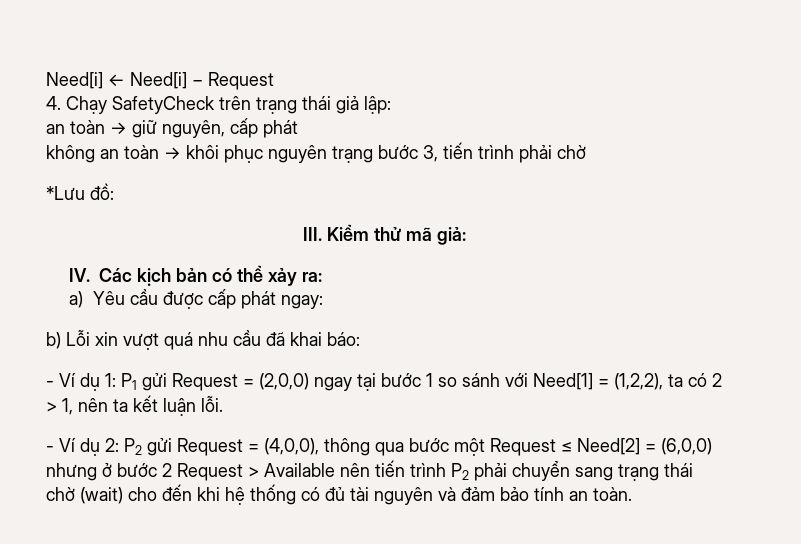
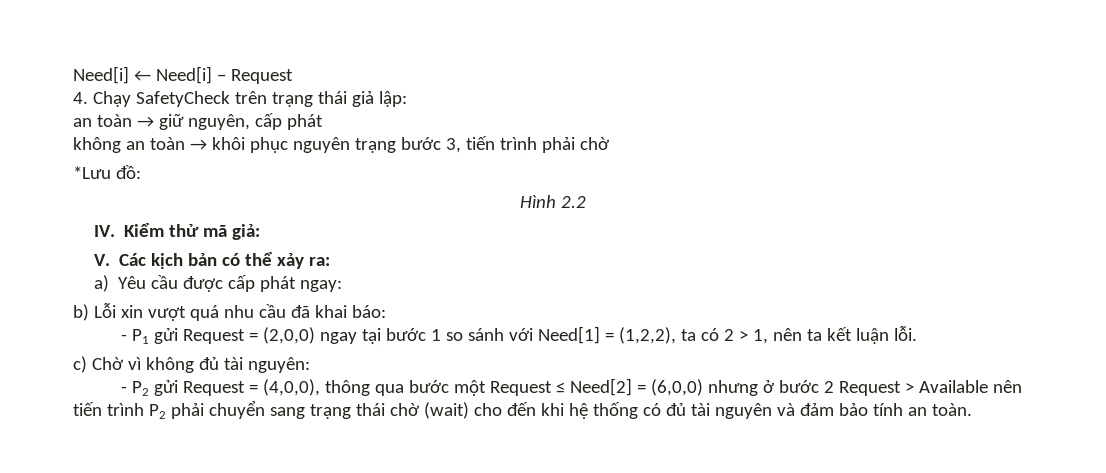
- III. Kiểm thử mã giả:
+ Hình 2.2
+ IV. Kiểm thử mã giả:
- IV. Các kịch bản có thể xảy ra:
+ V. Các kịch bản có thể xảy ra:
- - Ví dụ 1: P1 gửi Request = (2,0,0) ngay tại bước 1 so sánh với Need[1] = (1,2,2), ta có 2 > 1, nên ta kết luận lỗi.
+ - P1 gửi Request = (2,0,0) ngay tại bước 1 so sánh với Need[1] = (1,2,2), ta có 2 > 1, nên ta kết luận lỗi.
- - Ví dụ 2: P2 gửi Request = (4,0,0), thông qua bước một Request ≤ Need[2] = (6,0,0) nhưng ở bước 2 Request > Available nên tiến trình P2 phải chuyển sang trạng thái chờ (wait) cho đến khi hệ thống có đủ tài nguyên và đảm bảo tính an toàn.
+ c) Chờ vì không đủ tài nguyên:
+ - P2 gửi Request = (4,0,0), thông qua bước một Request ≤ Need[2] = (6,0,0) nhưng ở bước 2 Request > Available nên tiến trình P2 phải chuyển sang trạng thái chờ (wait) cho đến khi hệ thống có đủ tài nguyên và đảm bảo tính an toàn.

